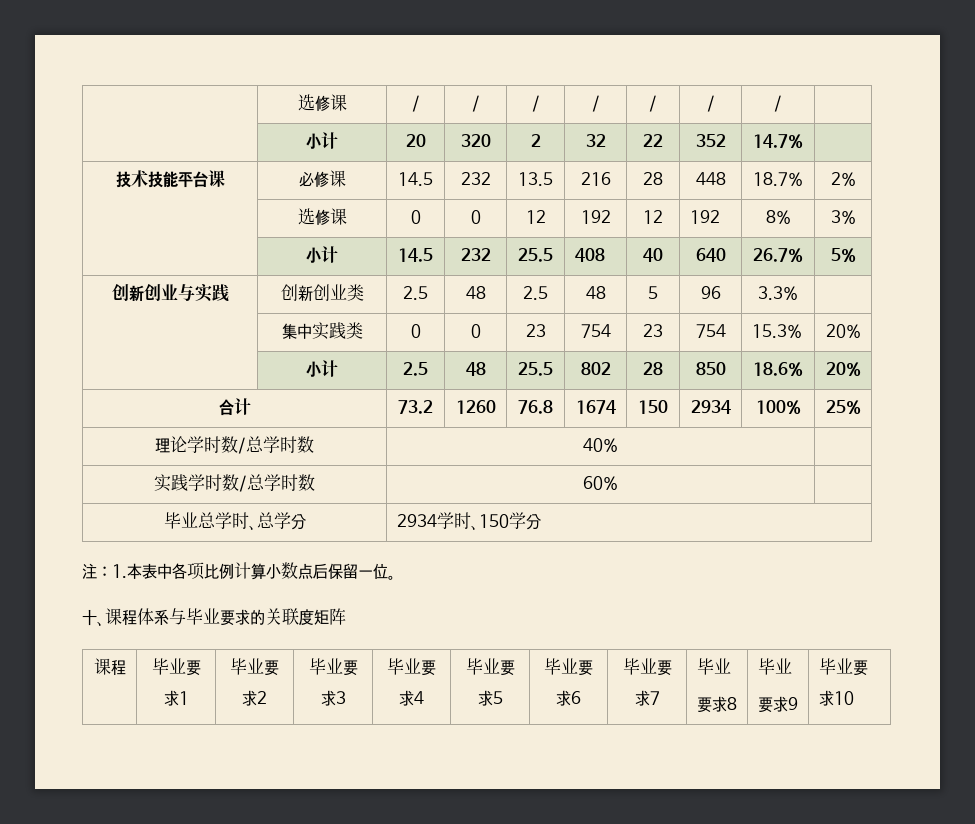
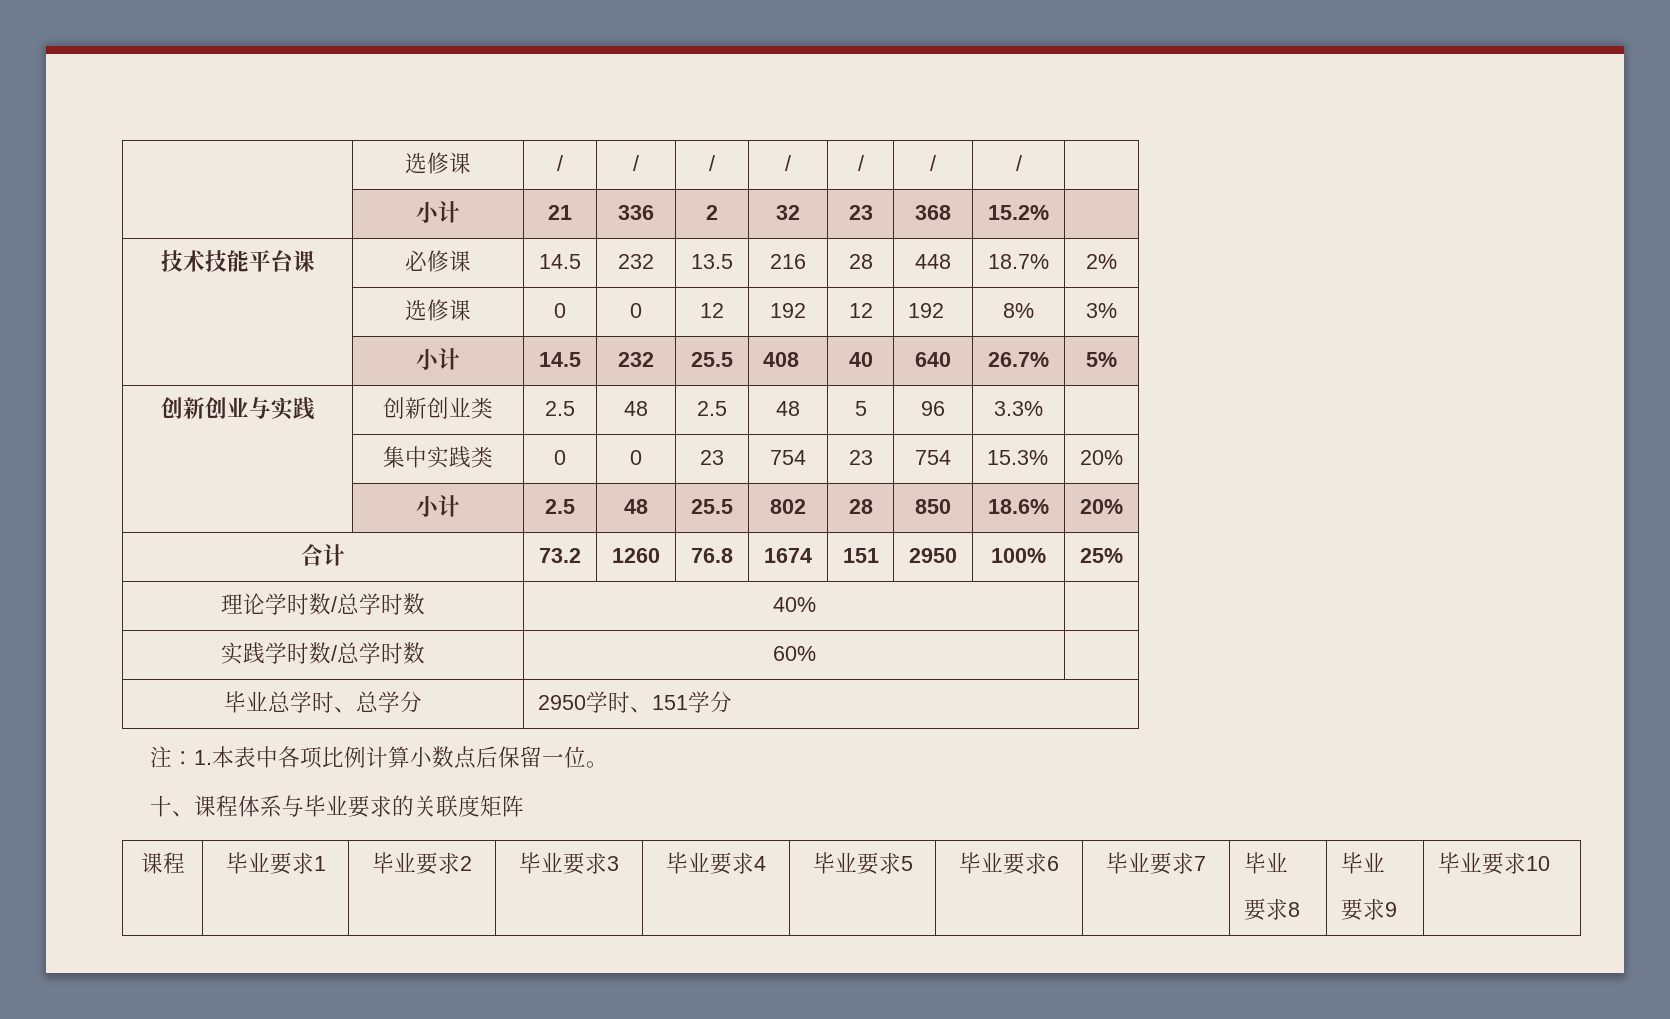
- | 小计 | 20 | 320 | 2 | 32 | 22 | 352 | 14.7% |
+ | 小计 | 21 | 336 | 2 | 32 | 23 | 368 | 15.2% |
- 合计 | 73.2 | 1260 | 76.8 | 1674 | 150 | 2934 | 100% | 25%
+ 合计 | 73.2 | 1260 | 76.8 | 1674 | 151 | 2950 | 100% | 25%
- 毕业总学时、总学分 | 2934学时、150学分
+ 毕业总学时、总学分 | 2950学时、151学分

